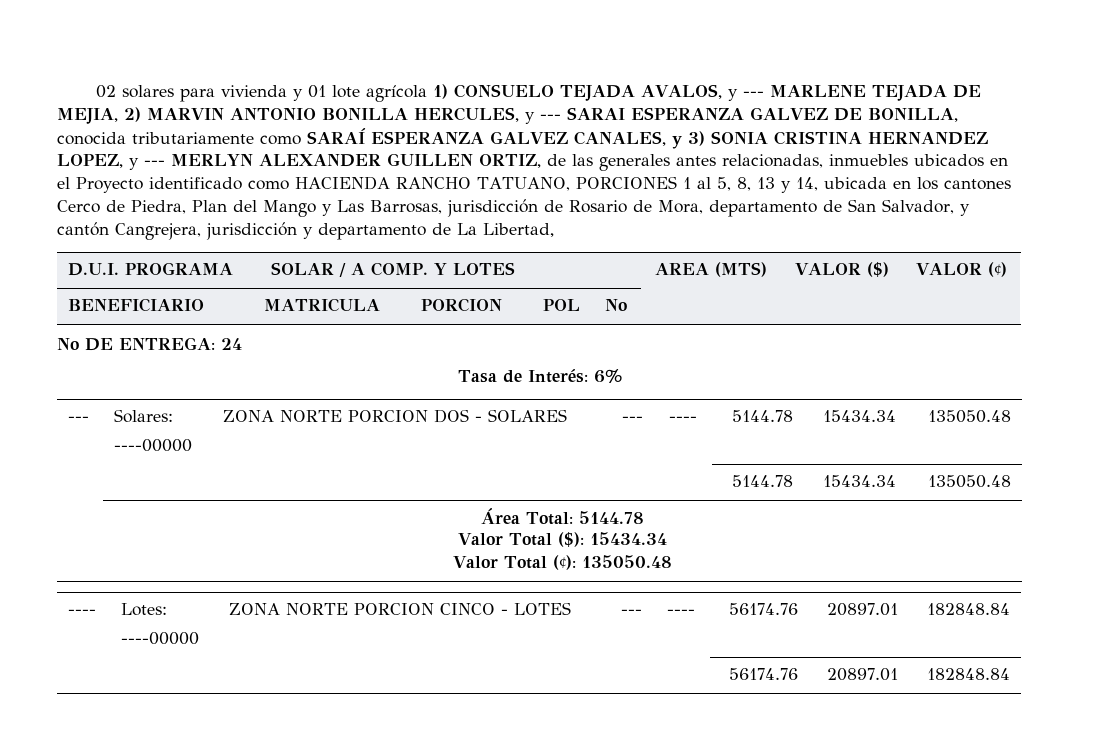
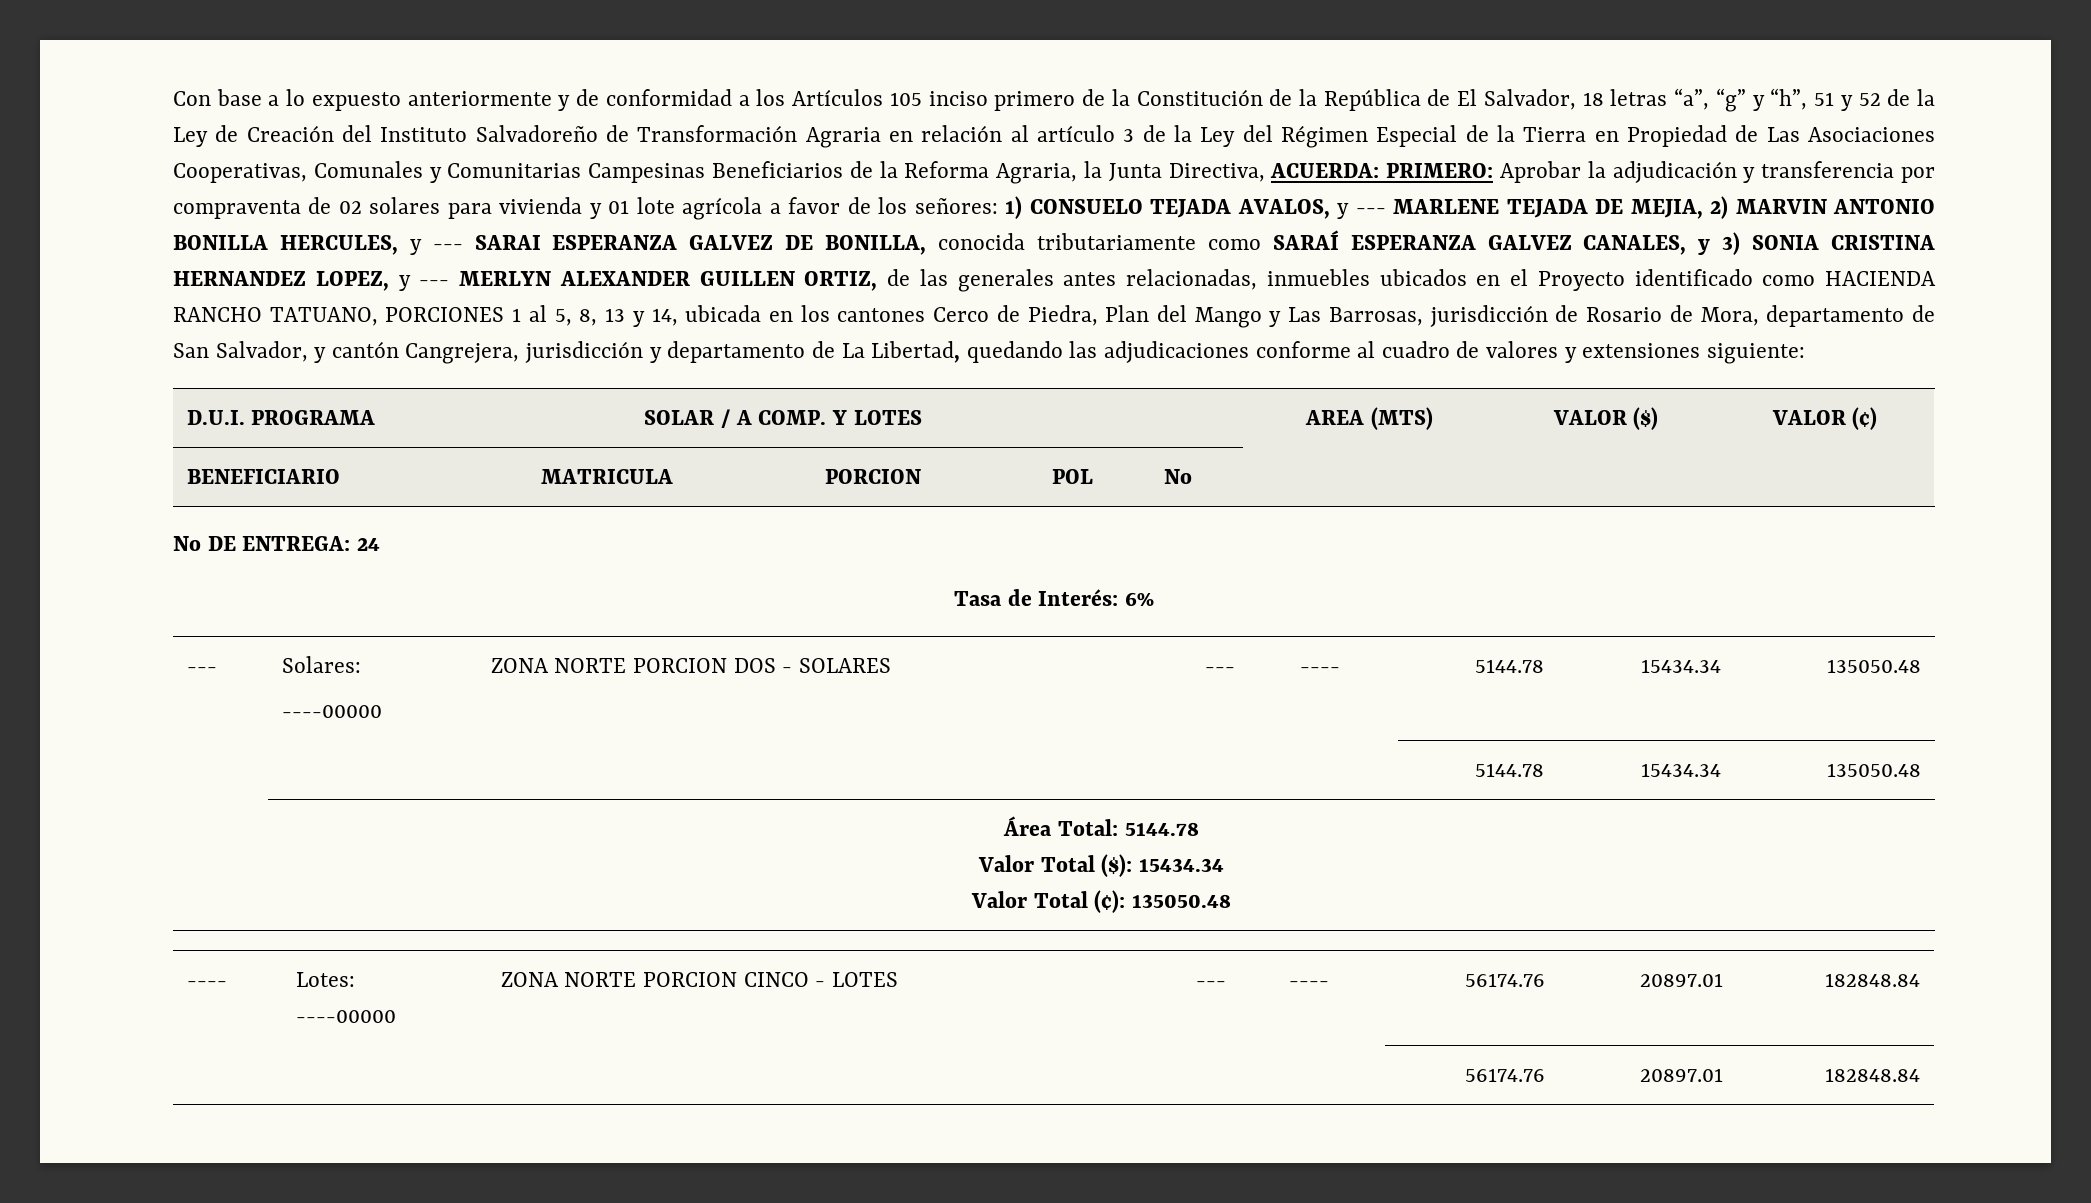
- 02 solares para vivienda y 01 lote agrícola 1) CONSUELO TEJADA AVALOS, y --- MARLENE TEJADA DE MEJIA, 2) MARVIN ANTONIO BONILLA HERCULES, y --- SARAI ESPERANZA GALVEZ DE BONILLA, conocida tributariamente como SARAÍ ESPERANZA GALVEZ CANALES, y 3) SONIA CRISTINA HERNANDEZ LOPEZ, y --- MERLYN ALEXANDER GUILLEN ORTIZ, de las generales antes relacionadas, inmuebles ubicados en el Proyecto identificado como HACIENDA RANCHO TATUANO, PORCIONES 1 al 5, 8, 13 y 14, ubicada en los cantones Cerco de Piedra, Plan del Mango y Las Barrosas, jurisdicción de Rosario de Mora, departamento de San Salvador, y cantón Cangrejera, jurisdicción y departamento de La Libertad,
+ Con base a lo expuesto anteriormente y de conformidad a los Artículos 105 inciso primero de la Constitución de la República de El Salvador, 18 letras “a”, “g” y “h”, 51 y 52 de la Ley de Creación del Instituto Salvadoreño de Transformación Agraria en relación al artículo 3 de la Ley del Régimen Especial de la Tierra en Propiedad de Las Asociaciones Cooperativas, Comunales y Comunitarias Campesinas Beneficiarios de la Reforma Agraria, la Junta Directiva, ACUERDA: PRIMERO: Aprobar la adjudicación y transferencia por compraventa de 02 solares para vivienda y 01 lote agrícola a favor de los señores: 1) CONSUELO TEJADA AVALOS, y --- MARLENE TEJADA DE MEJIA, 2) MARVIN ANTONIO BONILLA HERCULES, y --- SARAI ESPERANZA GALVEZ DE BONILLA, conocida tributariamente como SARAÍ ESPERANZA GALVEZ CANALES, y 3) SONIA CRISTINA HERNANDEZ LOPEZ, y --- MERLYN ALEXANDER GUILLEN ORTIZ, de las generales antes relacionadas, inmuebles ubicados en el Proyecto identificado como HACIENDA RANCHO TATUANO, PORCIONES 1 al 5, 8, 13 y 14, ubicada en los cantones Cerco de Piedra, Plan del Mango y Las Barrosas, jurisdicción de Rosario de Mora, departamento de San Salvador, y cantón Cangrejera, jurisdicción y departamento de La Libertad, quedando las adjudicaciones conforme al cuadro de valores y extensiones siguiente:

